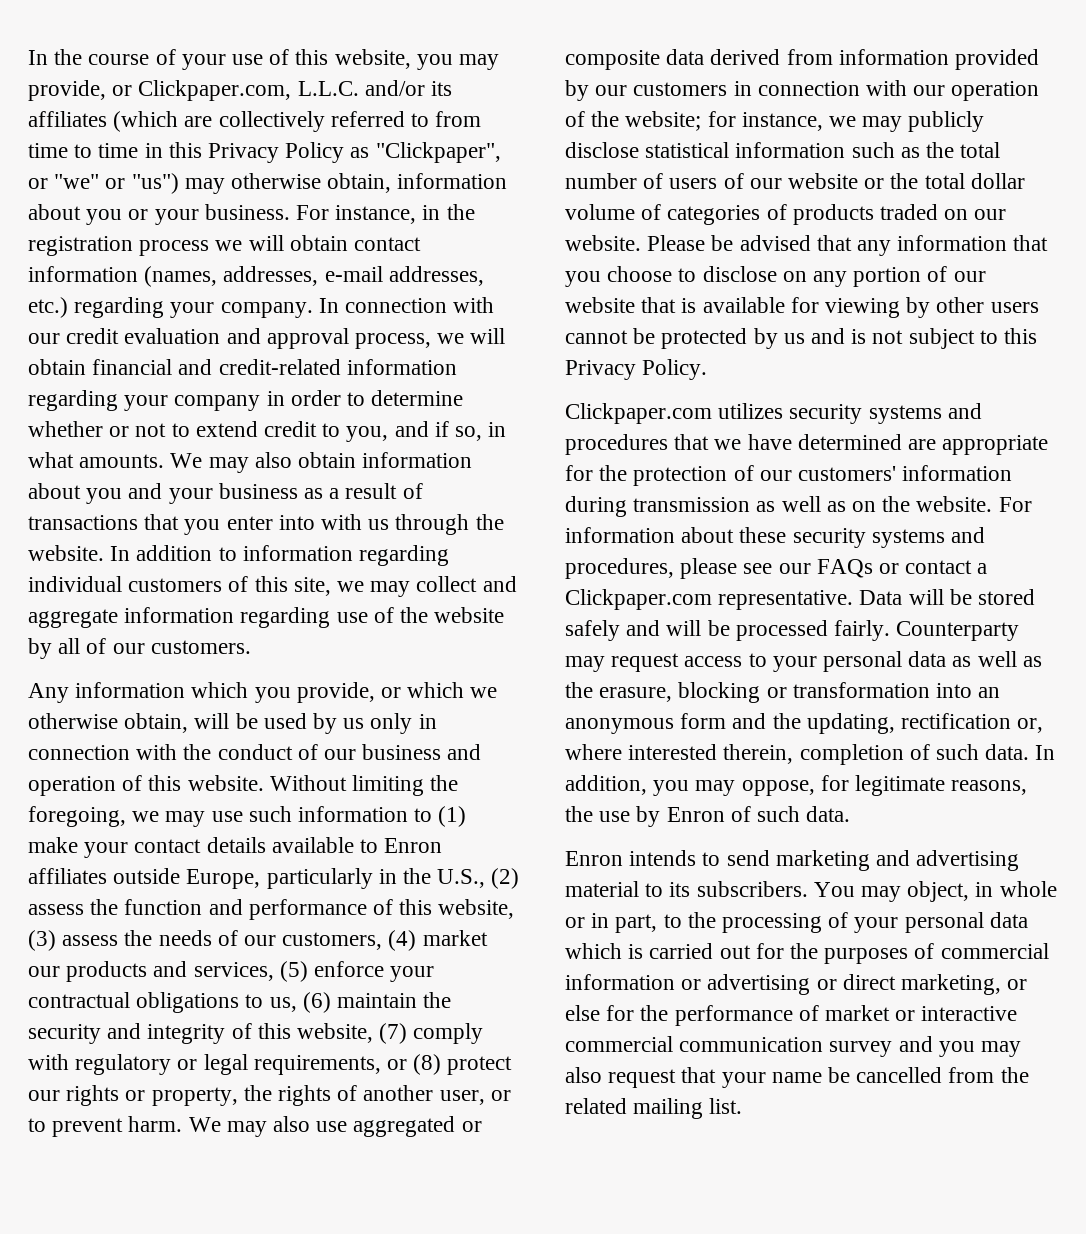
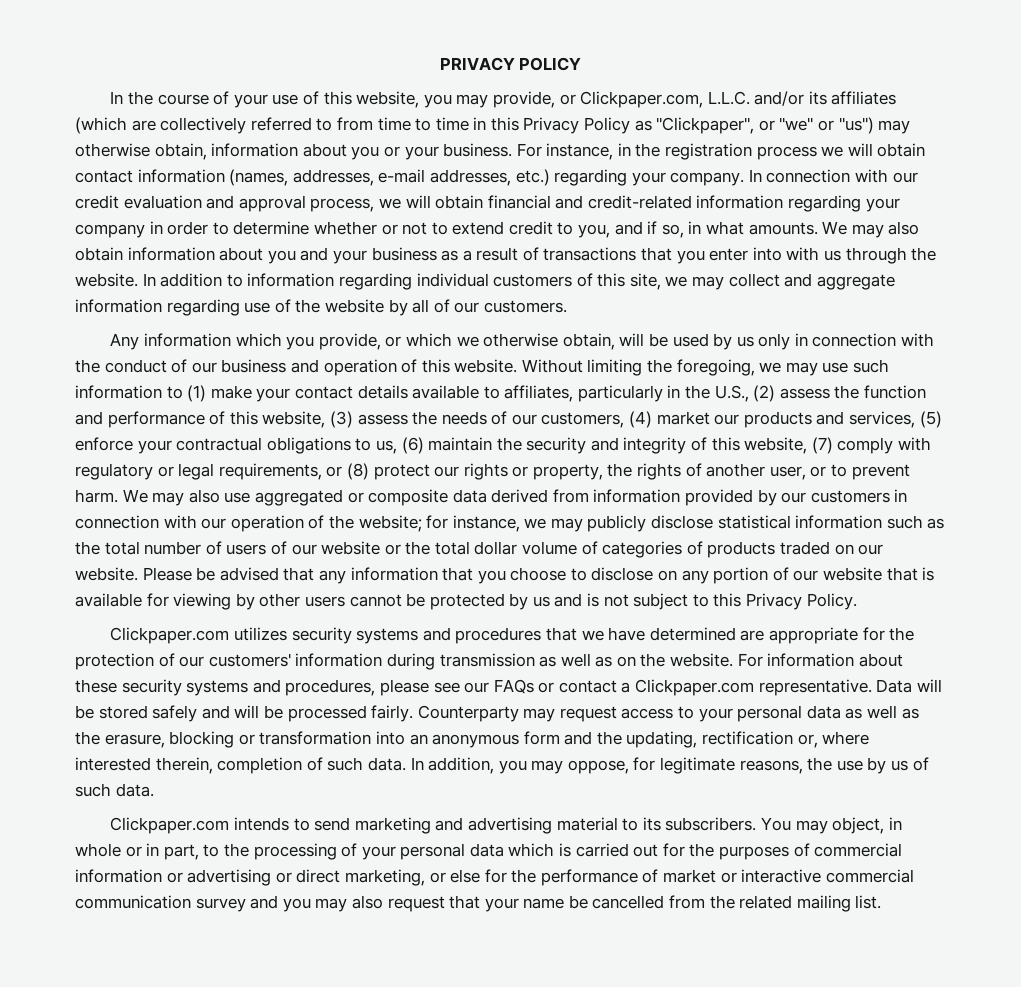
+ PRIVACY POLICY
- Without limiting the foregoing, we may use such information to (1) make your contact details available to Enron affiliates outside Europe, particularly in the U.S., (2) assess the function and performance of this website, (3) assess the needs of our customers, (4) market our products and services, (5) enforce your contractual obligations to us, (6) maintain the security and integrity of this website, (7) comply with regulatory or legal requirements, or (8) protect our rights or property, the rights of another user, or to prevent harm.
+ Without limiting the foregoing, we may use such information to (1) make your contact details available to affiliates, particularly in the U.S., (2) assess the function and performance of this website, (3) assess the needs of our customers, (4) market our products and services, (5) enforce your contractual obligations to us, (6) maintain the security and integrity of this website, (7) comply with regulatory or legal requirements, or (8) protect our rights or property, the rights of another user, or to prevent harm.
- In addition, you may oppose, for legitimate reasons, the use by Enron of such data.
+ In addition, you may oppose, for legitimate reasons, the use by us of such data.
- Enron intends to send marketing and advertising material to its subscribers.
+ Clickpaper.com intends to send marketing and advertising material to its subscribers.

